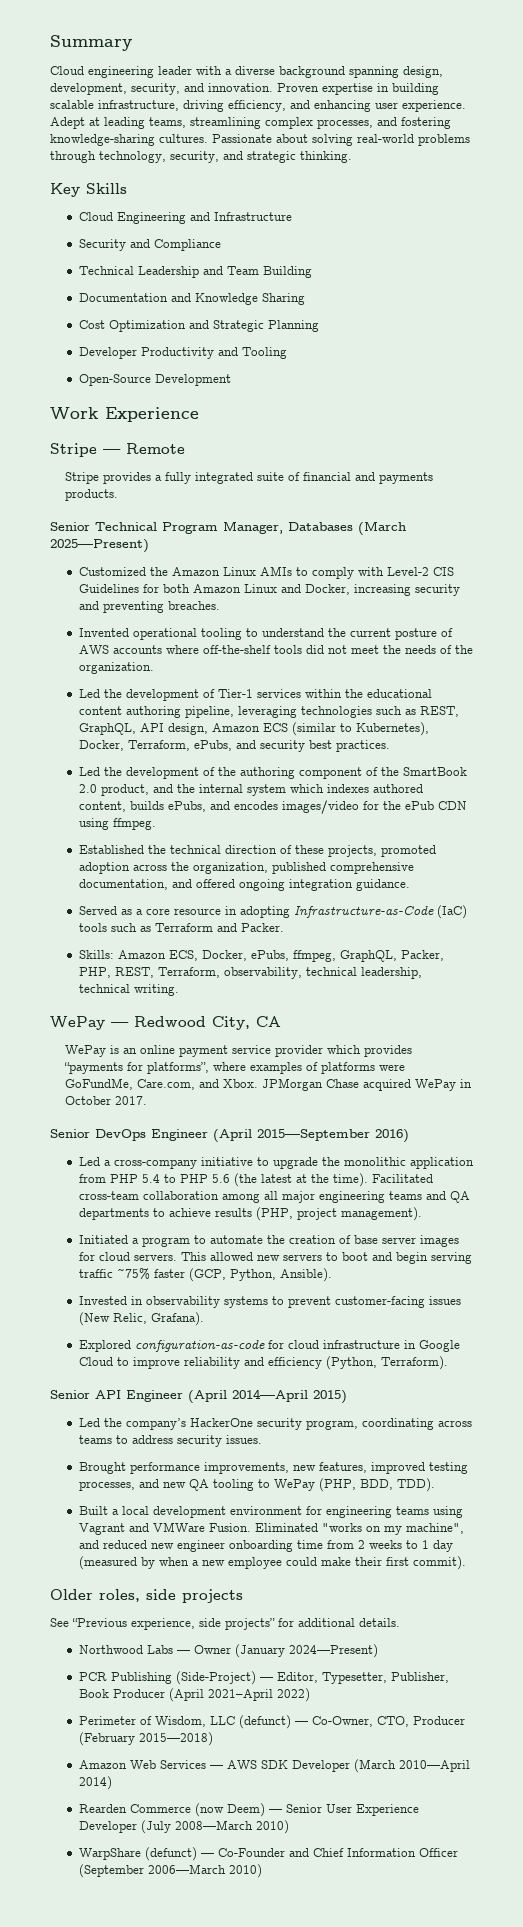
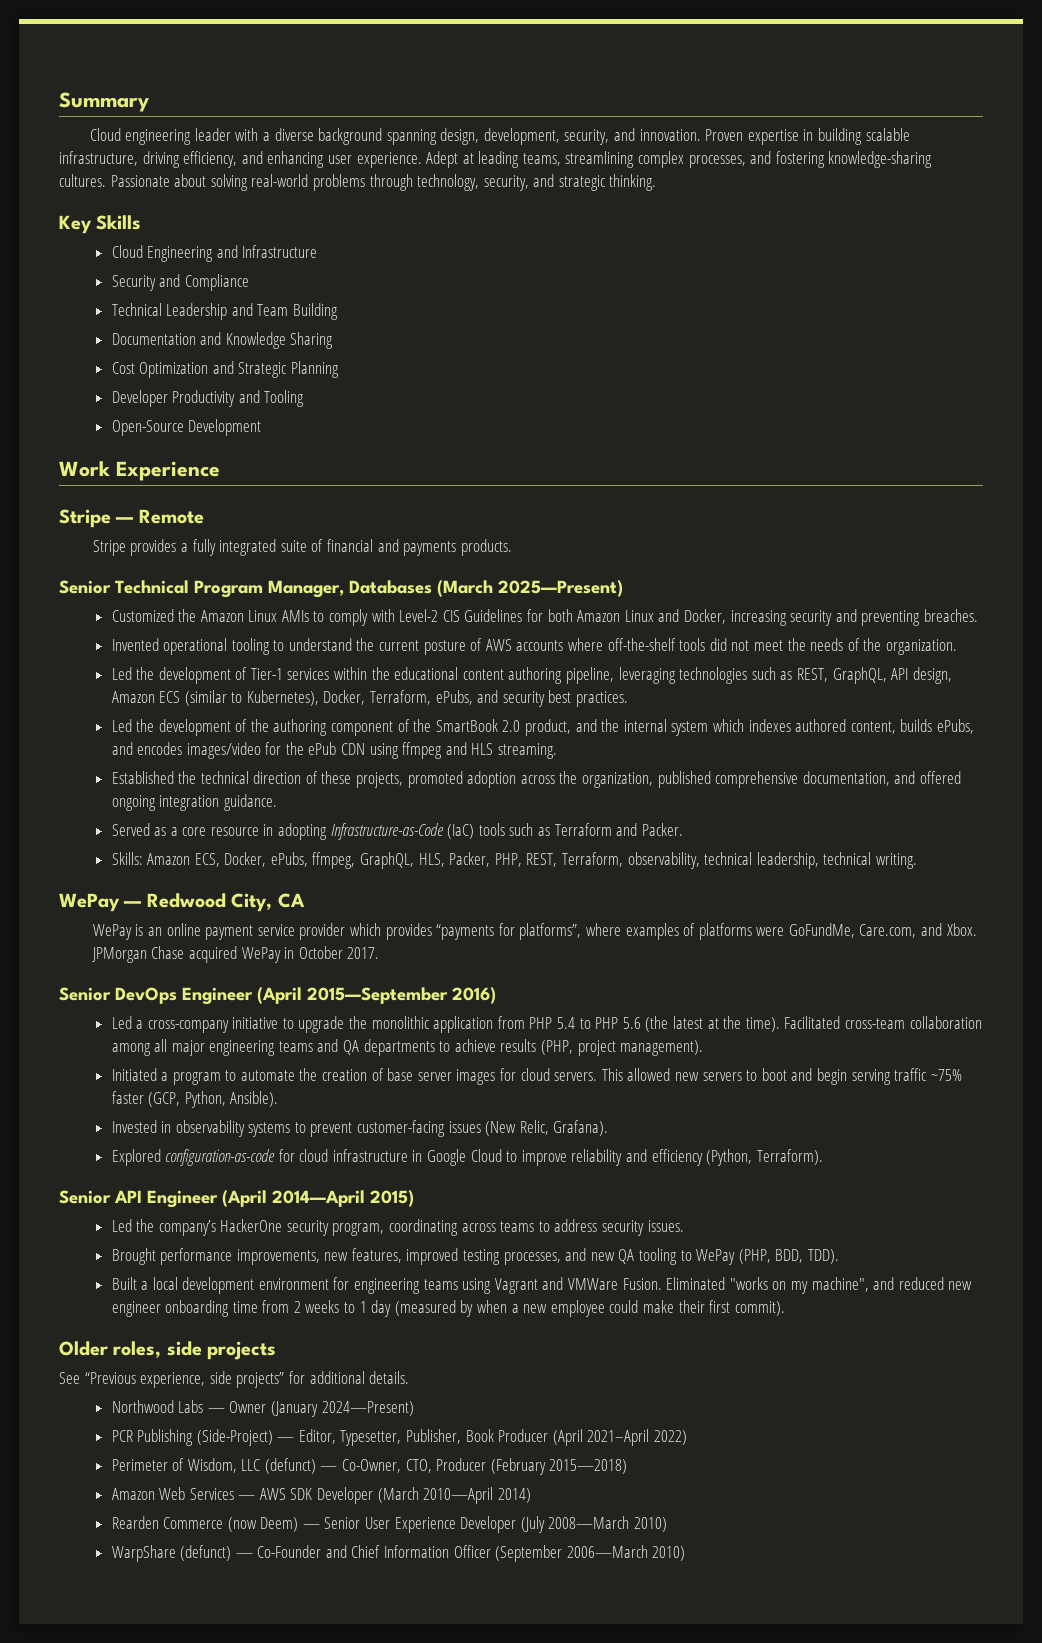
- Led the development of the authoring component of the SmartBook 2.0 product, and the internal system which indexes authored content, builds ePubs, and encodes images/video for the ePub CDN using ffmpeg.
+ Led the development of the authoring component of the SmartBook 2.0 product, and the internal system which indexes authored content, builds ePubs, and encodes images/video for the ePub CDN using ffmpeg and HLS streaming.
- Skills: Amazon ECS, Docker, ePubs, ffmpeg, GraphQL, Packer, PHP, REST, Terraform, observability, technical leadership, technical writing.
+ Skills: Amazon ECS, Docker, ePubs, ffmpeg, GraphQL, HLS, Packer, PHP, REST, Terraform, observability, technical leadership, technical writing.

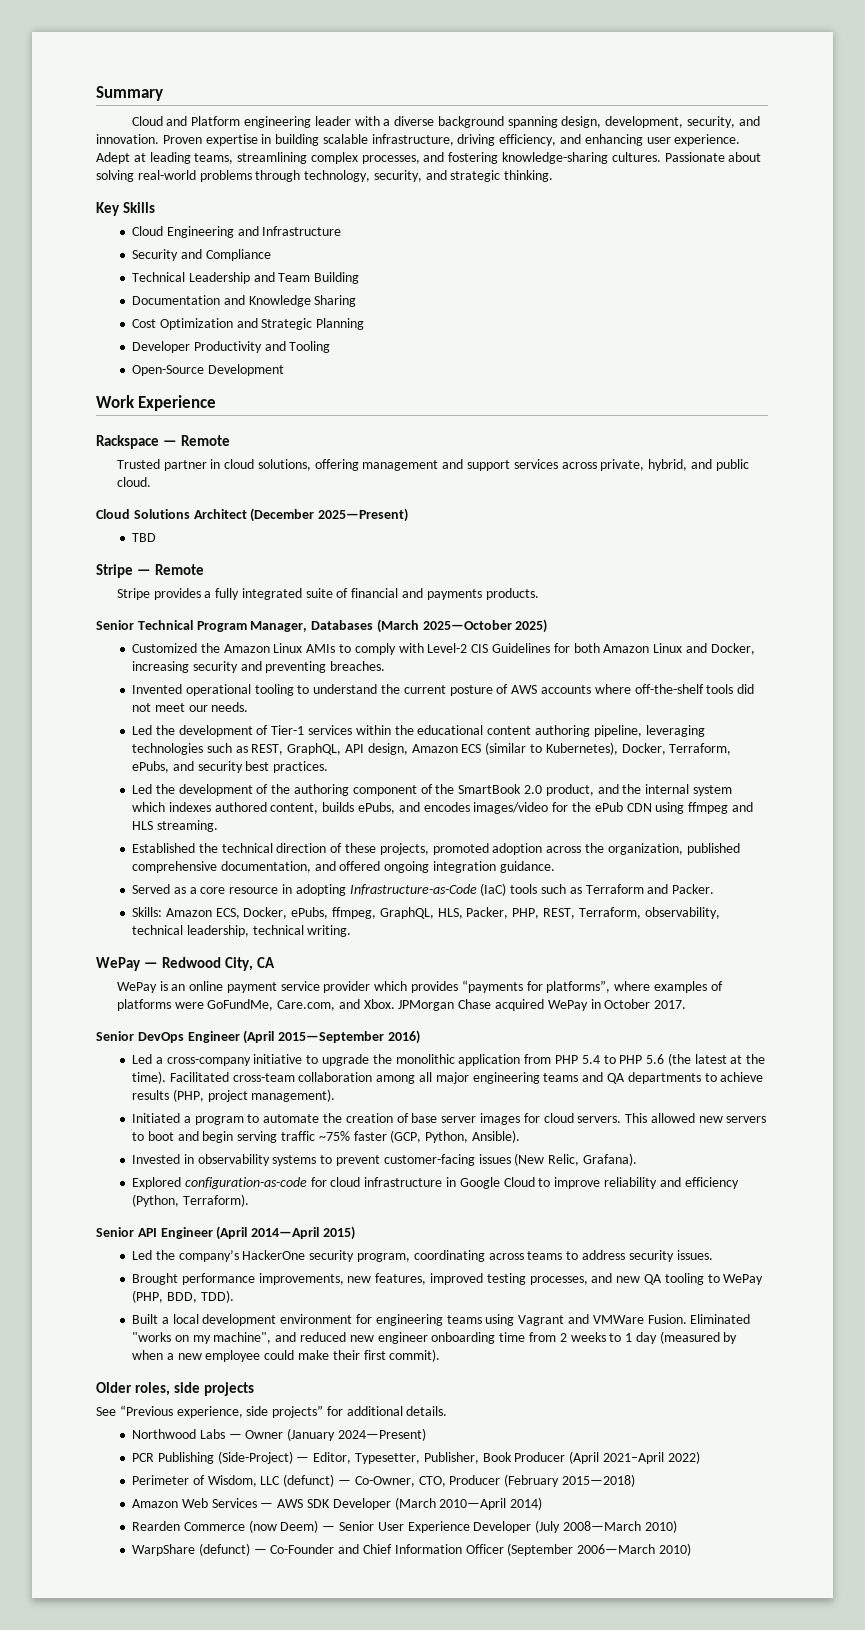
- Cloud engineering leader with a diverse background spanning design, development, security, and innovation.
+ Cloud and Platform engineering leader with a diverse background spanning design, development, security, and innovation.
+ Rackspace — Remote
+ Trusted partner in cloud solutions, offering management and support services across private, hybrid, and public cloud.
+ Cloud Solutions Architect (December 2025—Present)
+ TBD
- Senior Technical Program Manager, Databases (March 2025—Present)
+ Senior Technical Program Manager, Databases (March 2025—October 2025)
- Invented operational tooling to understand the current posture of AWS accounts where off-the-shelf tools did not meet the needs of the organization.
+ Invented operational tooling to understand the current posture of AWS accounts where off-the-shelf tools did not meet our needs.

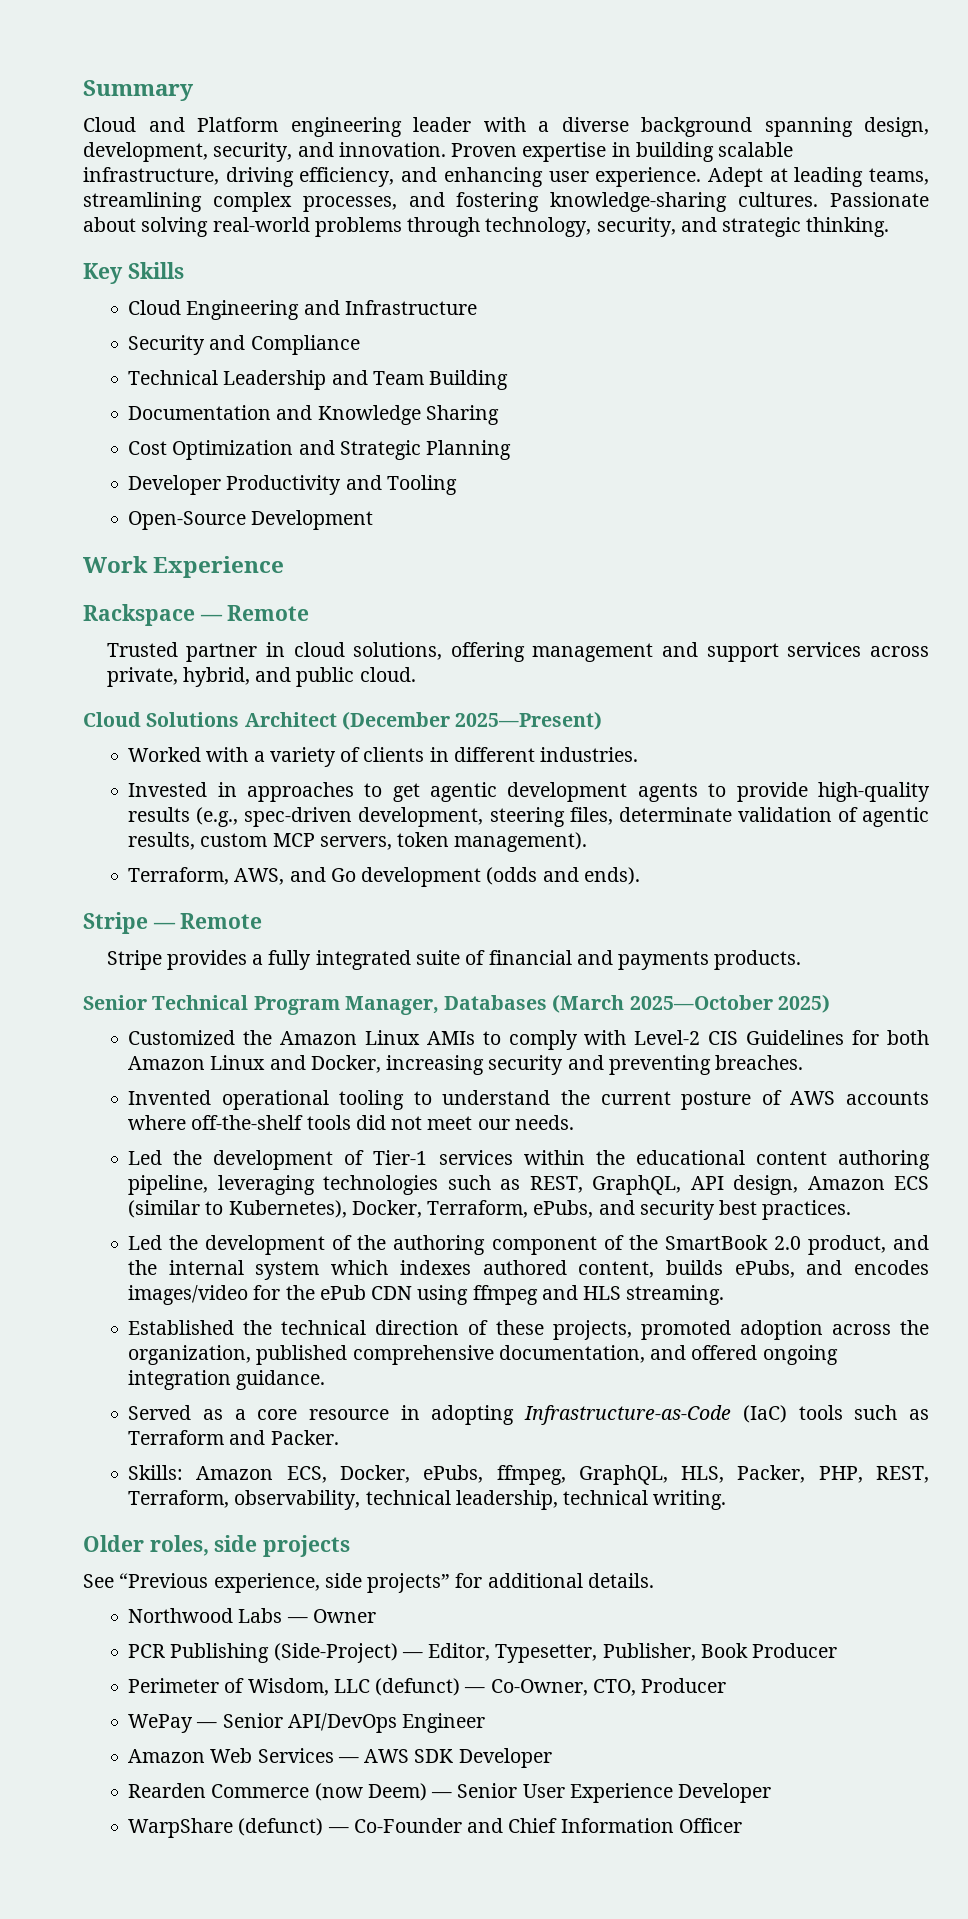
- TBD
+ Worked with a variety of clients in different industries.
+ Invested in approaches to get agentic development agents to provide high-quality results (e.g., spec-driven development, steering files, determinate validation of agentic results, custom MCP servers, token management).
+ Terraform, AWS, and Go development (odds and ends).
- WePay — Redwood City, CA
- WePay is an online payment service provider which provides “payments for platforms”, where examples of platforms were GoFundMe, Care.com, and Xbox. JPMorgan Chase acquired WePay in October 2017.
- Senior DevOps Engineer (April 2015—September 2016)
- Led a cross-company initiative to upgrade the monolithic application from PHP 5.4 to PHP 5.6 (the latest at the time). Facilitated cross-team collaboration among all major engineering teams and QA departments to achieve results (PHP, project management).
- Initiated a program to automate the creation of base server images for cloud servers. This allowed new servers to boot and begin serving traffic ~75% faster (GCP, Python, Ansible).
- Invested in observability systems to prevent customer-facing issues (New Relic, Grafana).
- Explored configuration-as-code for cloud infrastructure in Google Cloud to improve reliability and efficiency (Python, Terraform).
- Senior API Engineer (April 2014—April 2015)
- Led the company’s HackerOne security program, coordinating across teams to address security issues.
- Brought performance improvements, new features, improved testing processes, and new QA tooling to WePay (PHP, BDD, TDD).
- Built a local development environment for engineering teams using Vagrant and VMWare Fusion. Eliminated "works on my machine", and reduced new engineer onboarding time from 2 weeks to 1 day (measured by when a new employee could make their first commit).
- Northwood Labs — Owner (January 2024—Present)
+ Northwood Labs — Owner
- PCR Publishing (Side-Project) — Editor, Typesetter, Publisher, Book Producer (April 2021–April 2022)
+ PCR Publishing (Side-Project) — Editor, Typesetter, Publisher, Book Producer
- Perimeter of Wisdom, LLC (defunct) — Co-Owner, CTO, Producer (February 2015—2018)
+ Perimeter of Wisdom, LLC (defunct) — Co-Owner, CTO, Producer
+ WePay — Senior API/DevOps Engineer
- Amazon Web Services — AWS SDK Developer (March 2010—April 2014)
+ Amazon Web Services — AWS SDK Developer
- Rearden Commerce (now Deem) — Senior User Experience Developer (July 2008—March 2010)
+ Rearden Commerce (now Deem) — Senior User Experience Developer
- WarpShare (defunct) — Co-Founder and Chief Information Officer (September 2006—March 2010)
+ WarpShare (defunct) — Co-Founder and Chief Information Officer

